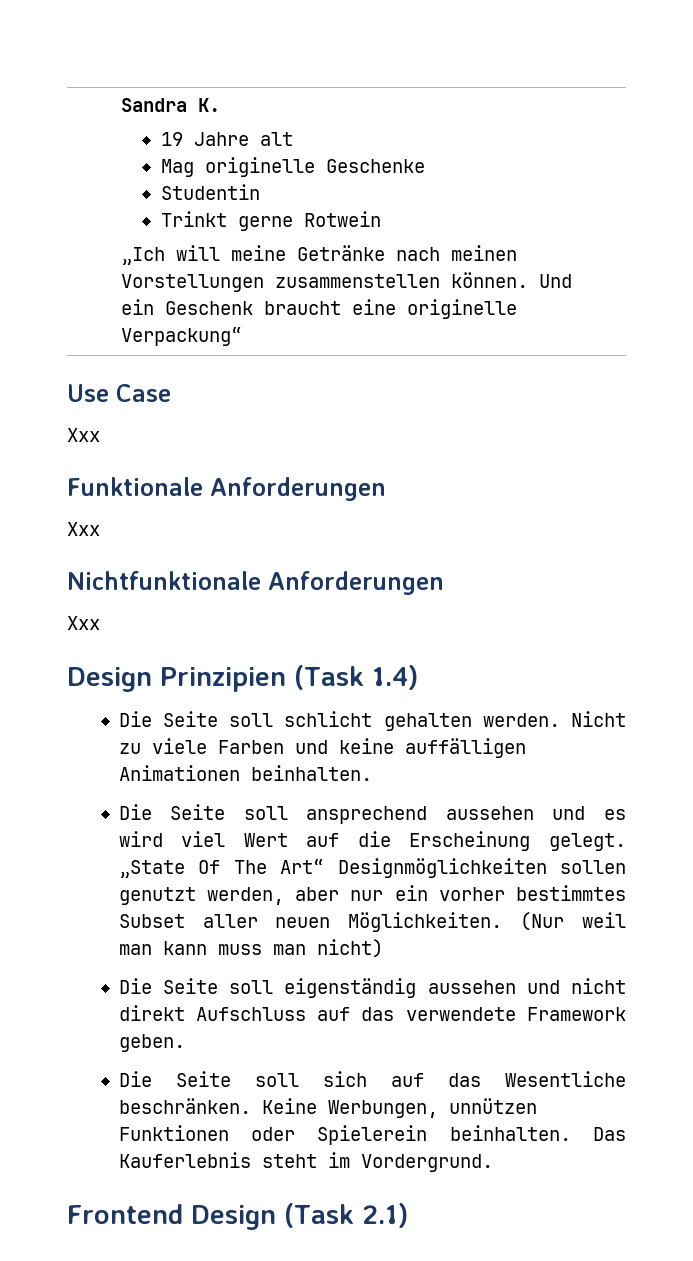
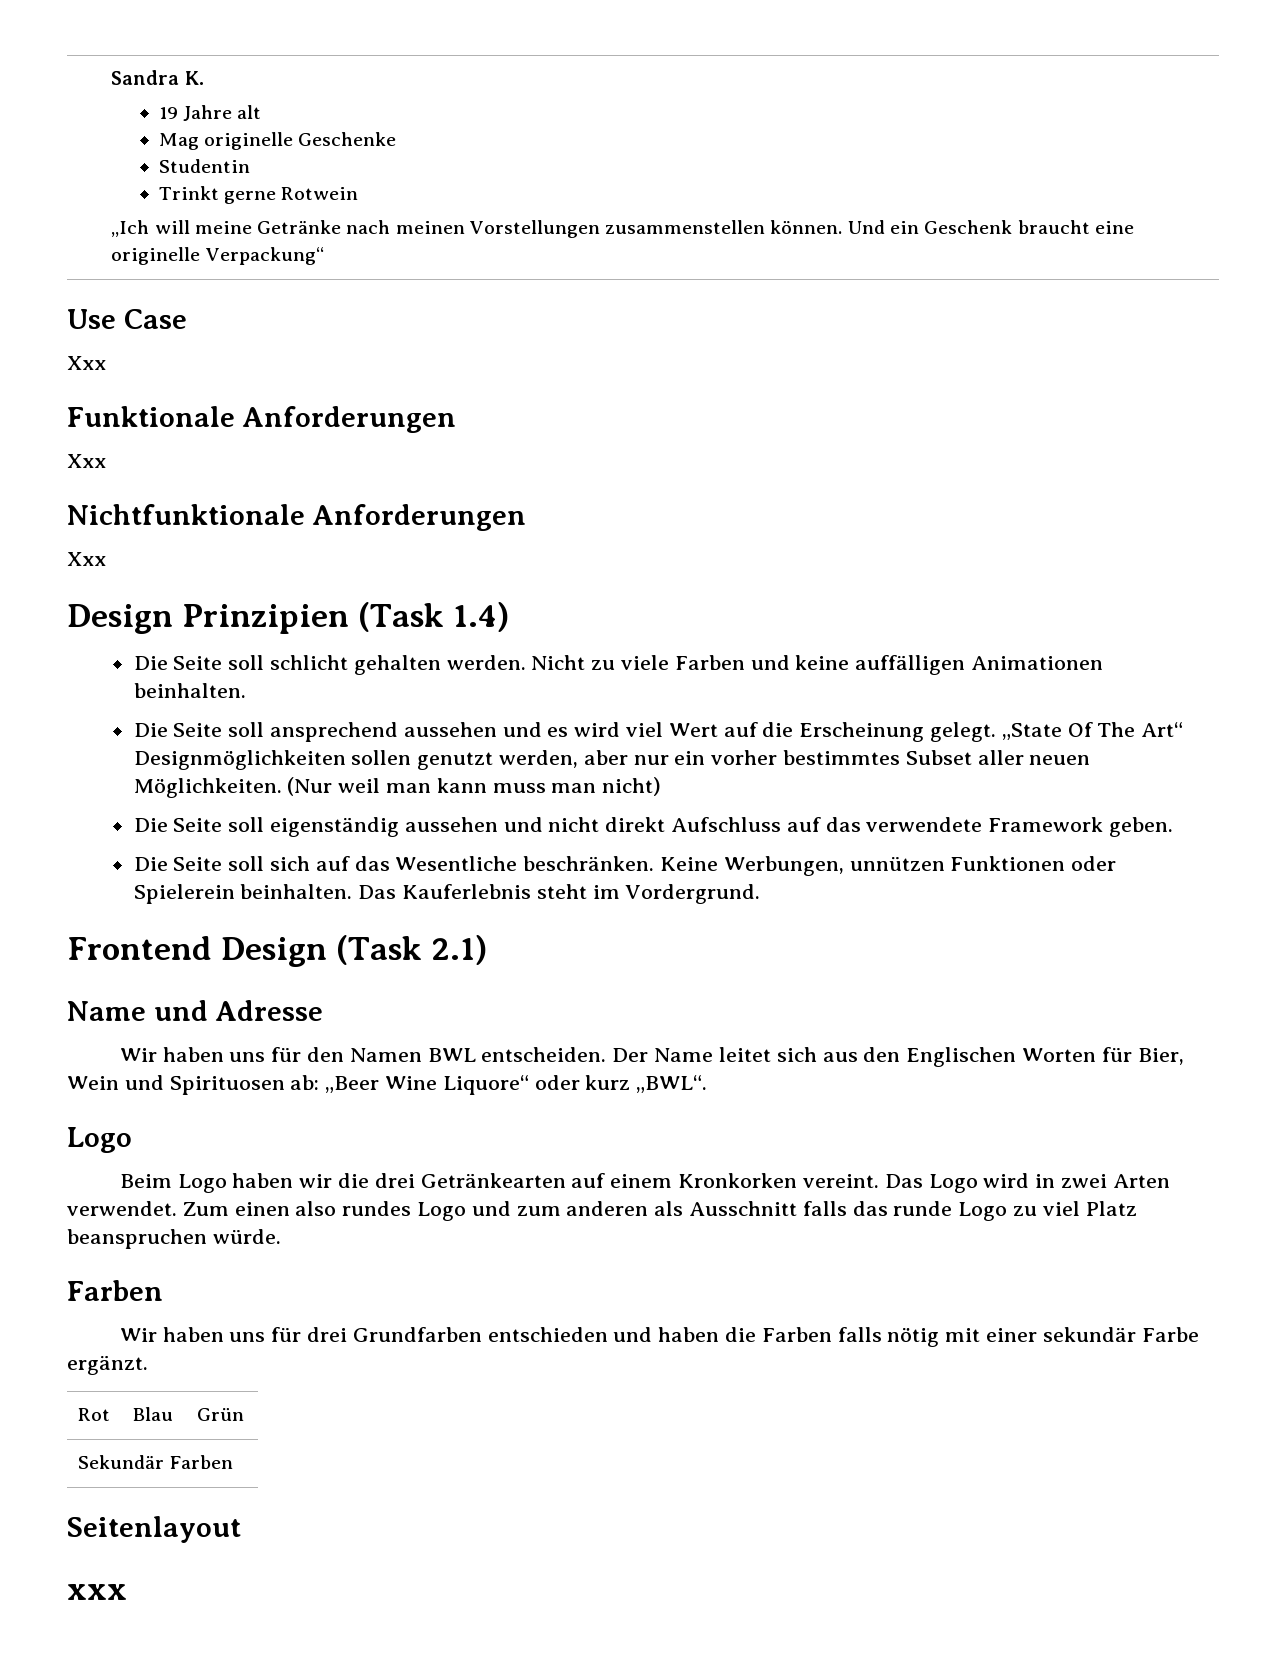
+ Name und Adresse
+ Wir haben uns für den Namen BWL entscheiden. Der Name leitet sich aus den Englischen Worten für Bier, Wein und Spirituosen ab: „Beer Wine Liquore“ oder kurz „BWL“.
+ Logo
+ Beim Logo haben wir die drei Getränkearten auf einem Kronkorken vereint. Das Logo wird in zwei Arten verwendet. Zum einen also rundes Logo und zum anderen als Ausschnitt falls das runde Logo zu viel Platz beanspruchen würde.
+ Farben
+ Wir haben uns für drei Grundfarben entschieden und haben die Farben falls nötig mit einer sekundär Farbe ergänzt.
+ Rot | Blau | Grün
+ Sekundär Farben
+ Seitenlayout
+ xxx

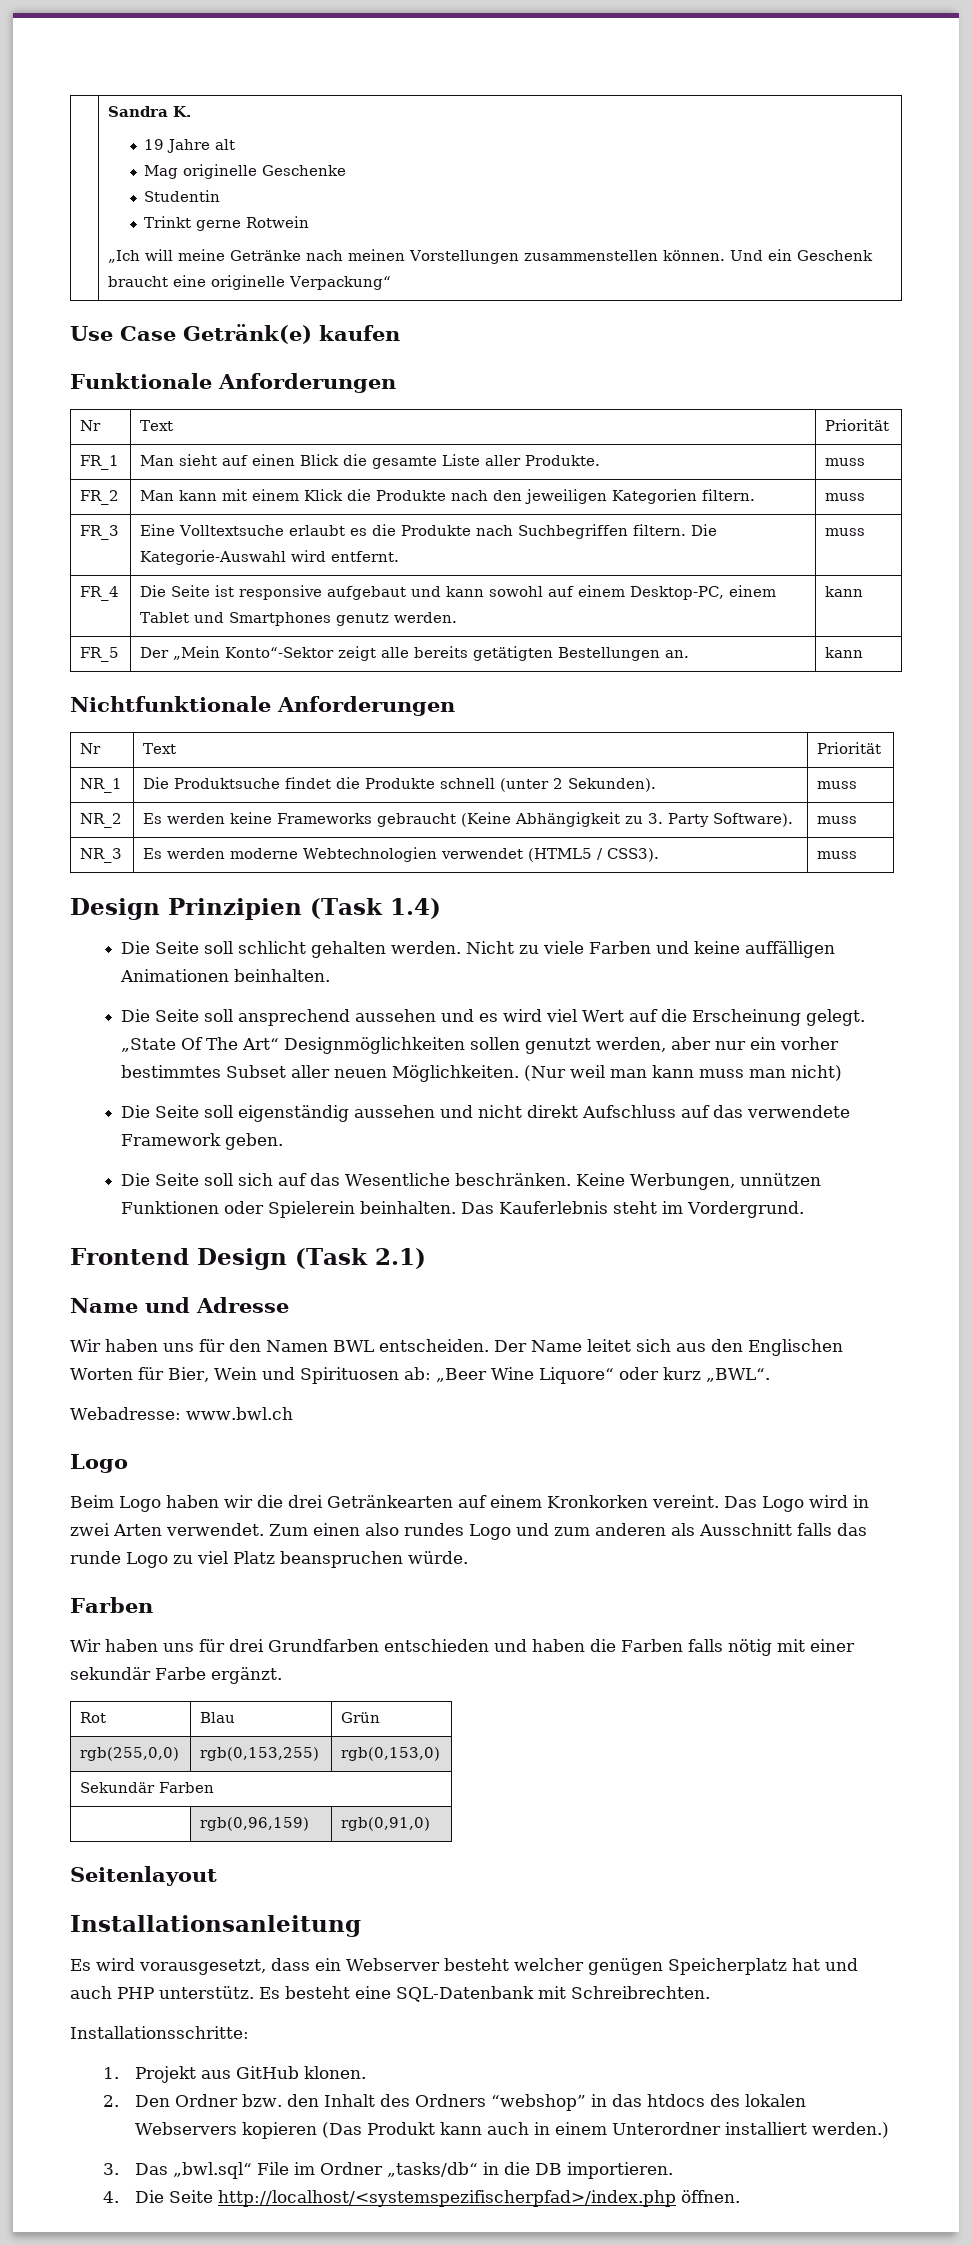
- Use Case
- Xxx
+ Use Case Getränk(e) kaufen
  Funktionale Anforderungen
- Xxx
+ Nr | Text | Priorität
+ FR_1 | Man sieht auf einen Blick die gesamte Liste aller Produkte. | muss
+ FR_2 | Man kann mit einem Klick die Produkte nach den jeweiligen Kategorien filtern. | muss
+ FR_3 | Eine Volltextsuche erlaubt es die Produkte nach Suchbegriffen filtern. Die Kategorie-Auswahl wird entfernt. | muss
+ FR_4 | Die Seite ist responsive aufgebaut und kann sowohl auf einem Desktop-PC, einem Tablet und Smartphones genutz werden. | kann
+ FR_5 | Der „Mein Konto“-Sektor zeigt alle bereits getätigten Bestellungen an. | kann
  Nichtfunktionale Anforderungen
- Xxx
+ Nr | Text | Priorität
+ NR_1 | Die Produktsuche findet die Produkte schnell (unter 2 Sekunden). | muss
+ NR_2 | Es werden keine Frameworks gebraucht (Keine Abhängigkeit zu 3. Party Software). | muss
+ NR_3 | Es werden moderne Webtechnologien verwendet (HTML5 / CSS3). | muss
+ Webadresse: www.bwl.ch
+ rgb(255,0,0) | rgb(0,153,255) | rgb(0,153,0)
+ | rgb(0,96,159) | rgb(0,91,0)
- xxx
+ Installationsanleitung
+ Es wird vorausgesetzt, dass ein Webserver besteht welcher genügen Speicherplatz hat und auch PHP unterstütz. Es besteht eine SQL-Datenbank mit Schreibrechten.
+ Installationsschritte:
+ 1. Projekt aus GitHub klonen.
+ 2. Den Ordner bzw. den Inhalt des Ordners “webshop” in das htdocs des lokalen Webservers kopieren (Das Produkt kann auch in einem Unterordner installiert werden.)
+ 3. Das „bwl.sql“ File im Ordner „tasks/db“ in die DB importieren.
+ 4. Die Seite http://localhost/<systemspezifischerpfad>/index.php öffnen.

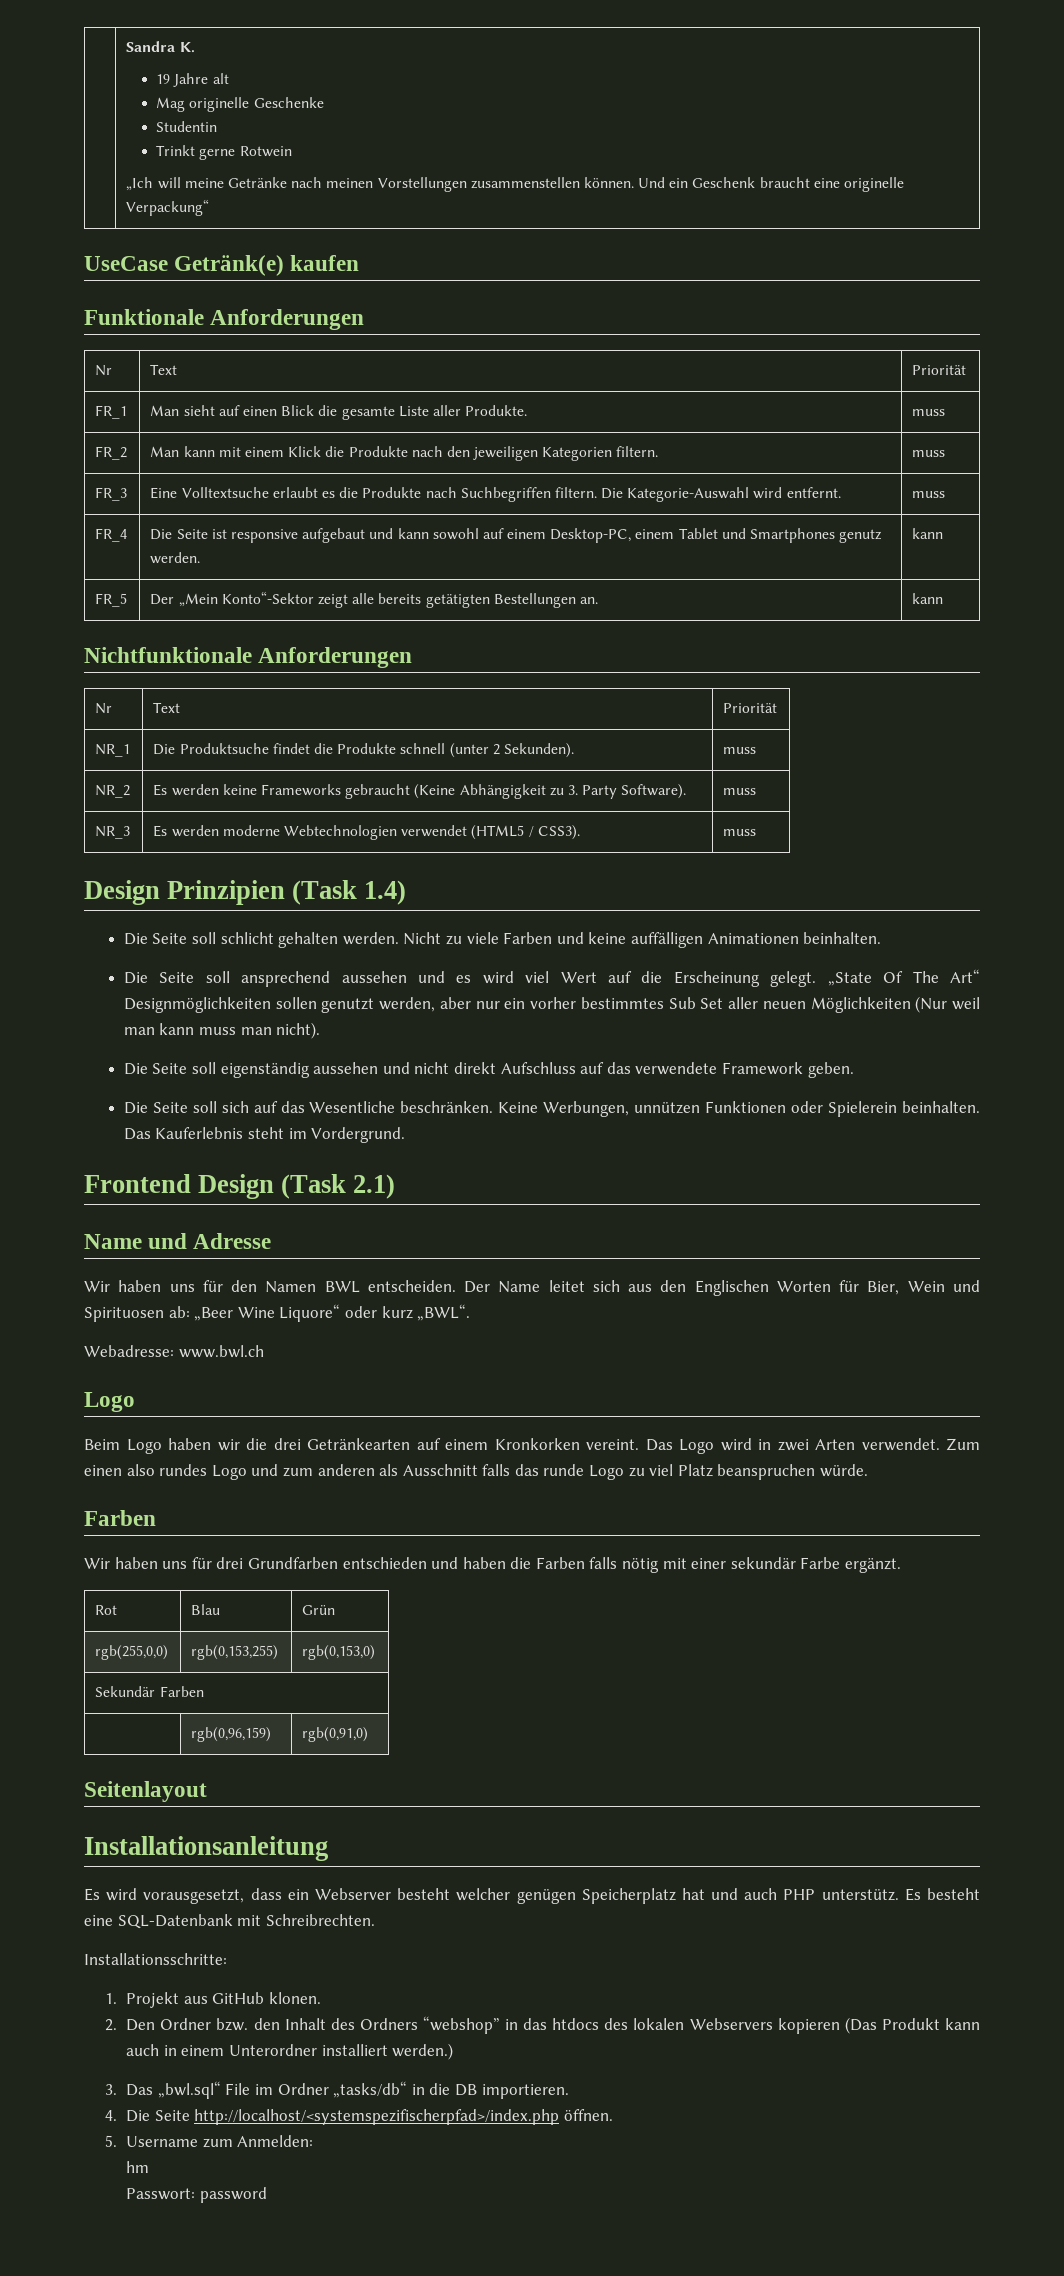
- Use Case Getränk(e) kaufen
+ UseCase Getränk(e) kaufen
- „State Of The Art“ Designmöglichkeiten sollen genutzt werden, aber nur ein vorher bestimmtes Subset aller neuen Möglichkeiten. (Nur weil man kann muss man nicht)
+ „State Of The Art“ Designmöglichkeiten sollen genutzt werden, aber nur ein vorher bestimmtes Sub Set aller neuen Möglichkeiten (Nur weil man kann muss man nicht).
+ 5. Username zum Anmelden:
+ hm
+ Passwort: password

